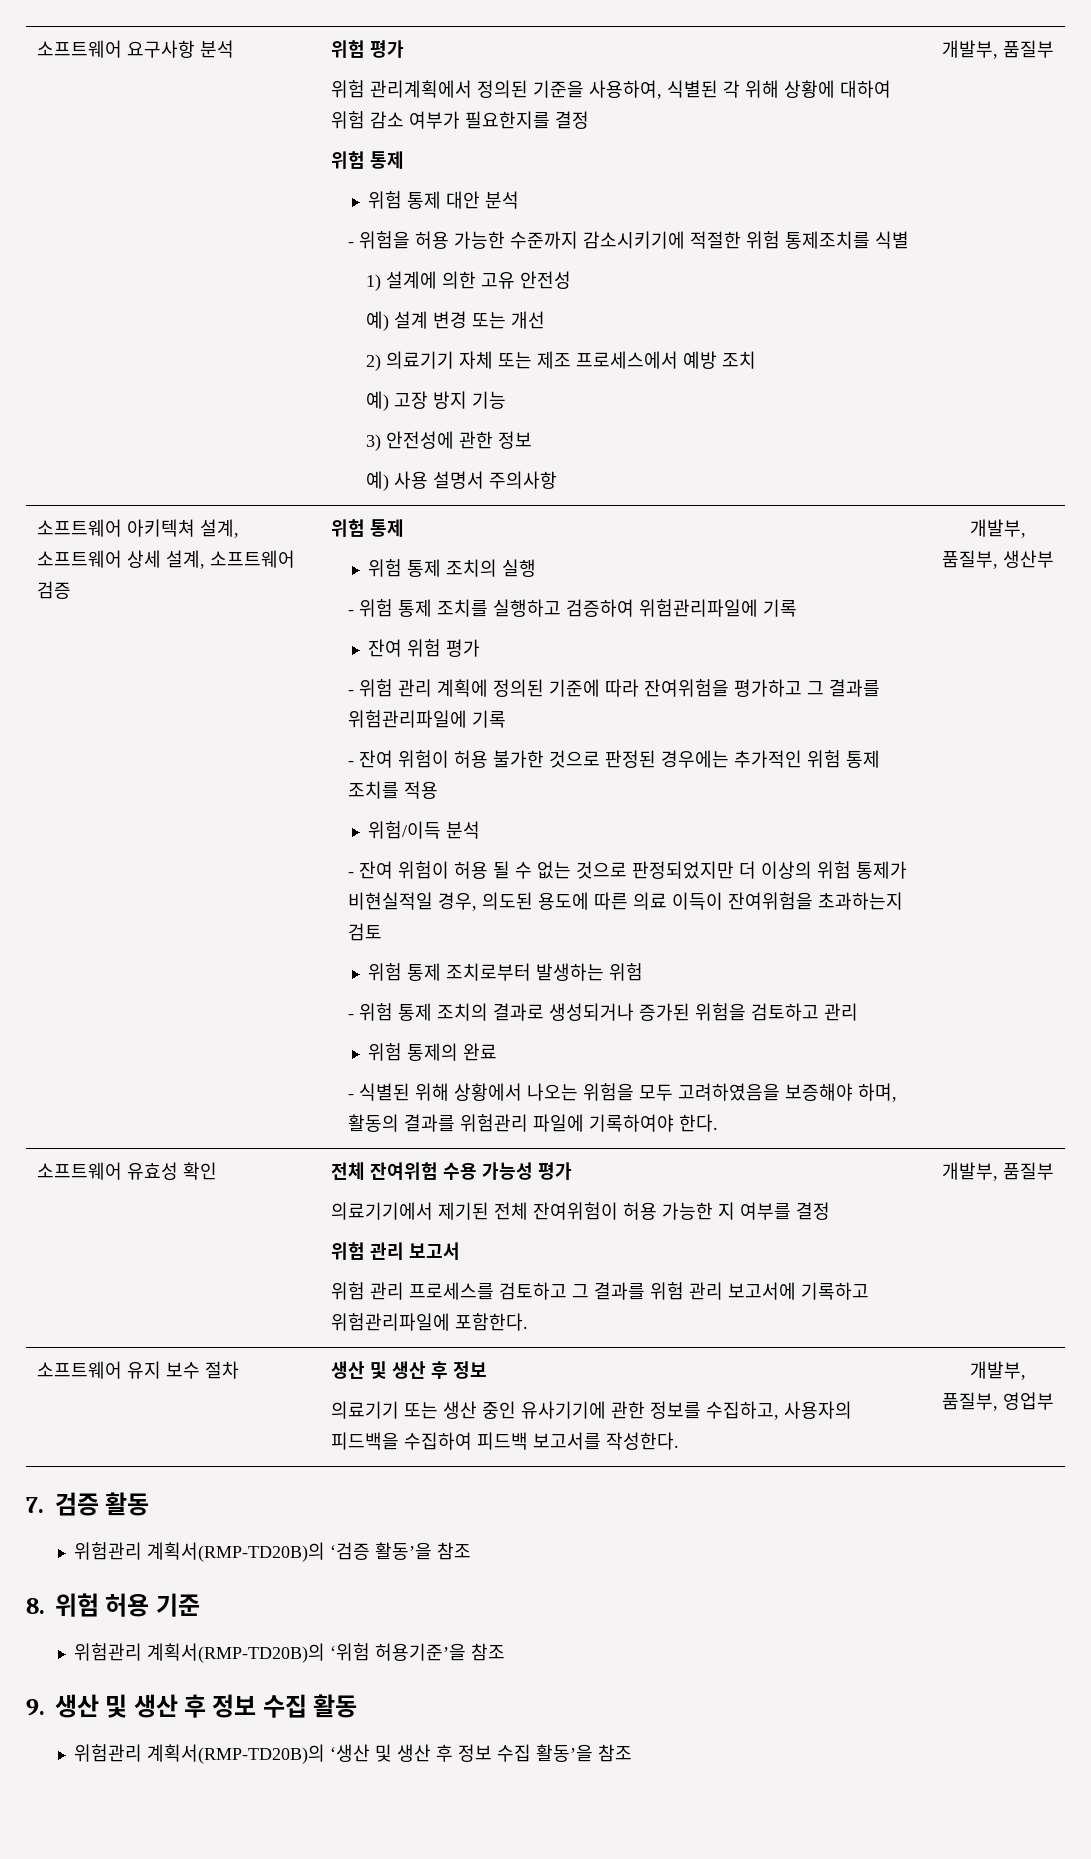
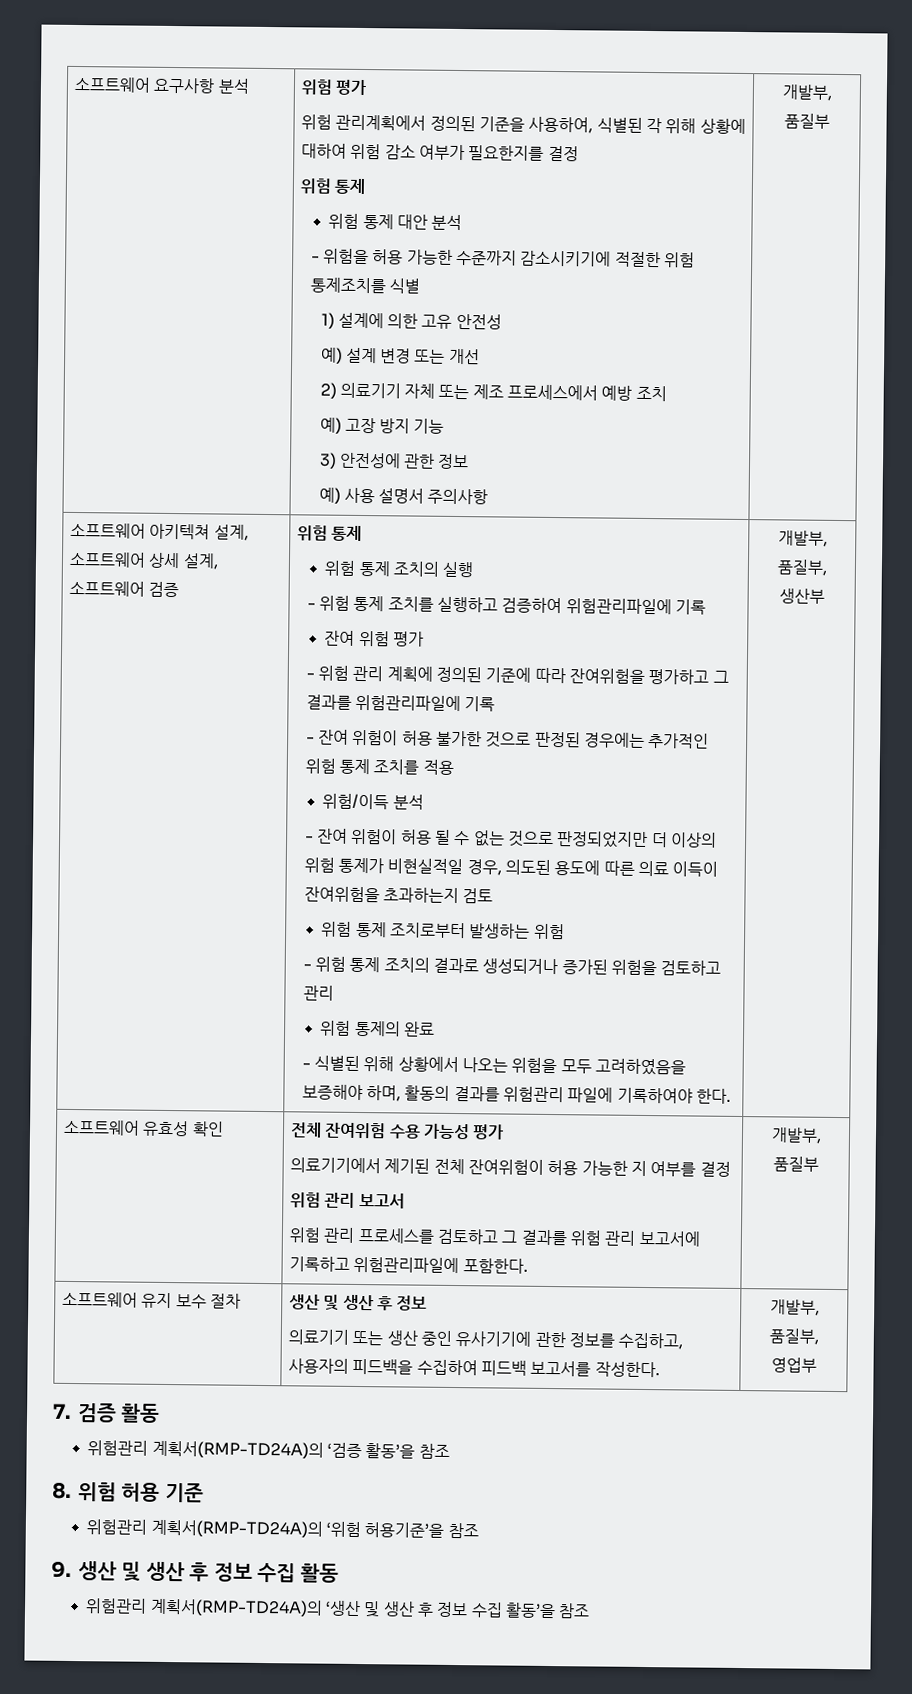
- 위험관리 계획서(RMP-TD20B)의 ‘검증 활동’을 참조
+ 위험관리 계획서(RMP-TD24A)의 ‘검증 활동’을 참조
- 위험관리 계획서(RMP-TD20B)의 ‘위험 허용기준’을 참조
+ 위험관리 계획서(RMP-TD24A)의 ‘위험 허용기준’을 참조
- 위험관리 계획서(RMP-TD20B)의 ‘생산 및 생산 후 정보 수집 활동’을 참조
+ 위험관리 계획서(RMP-TD24A)의 ‘생산 및 생산 후 정보 수집 활동’을 참조

